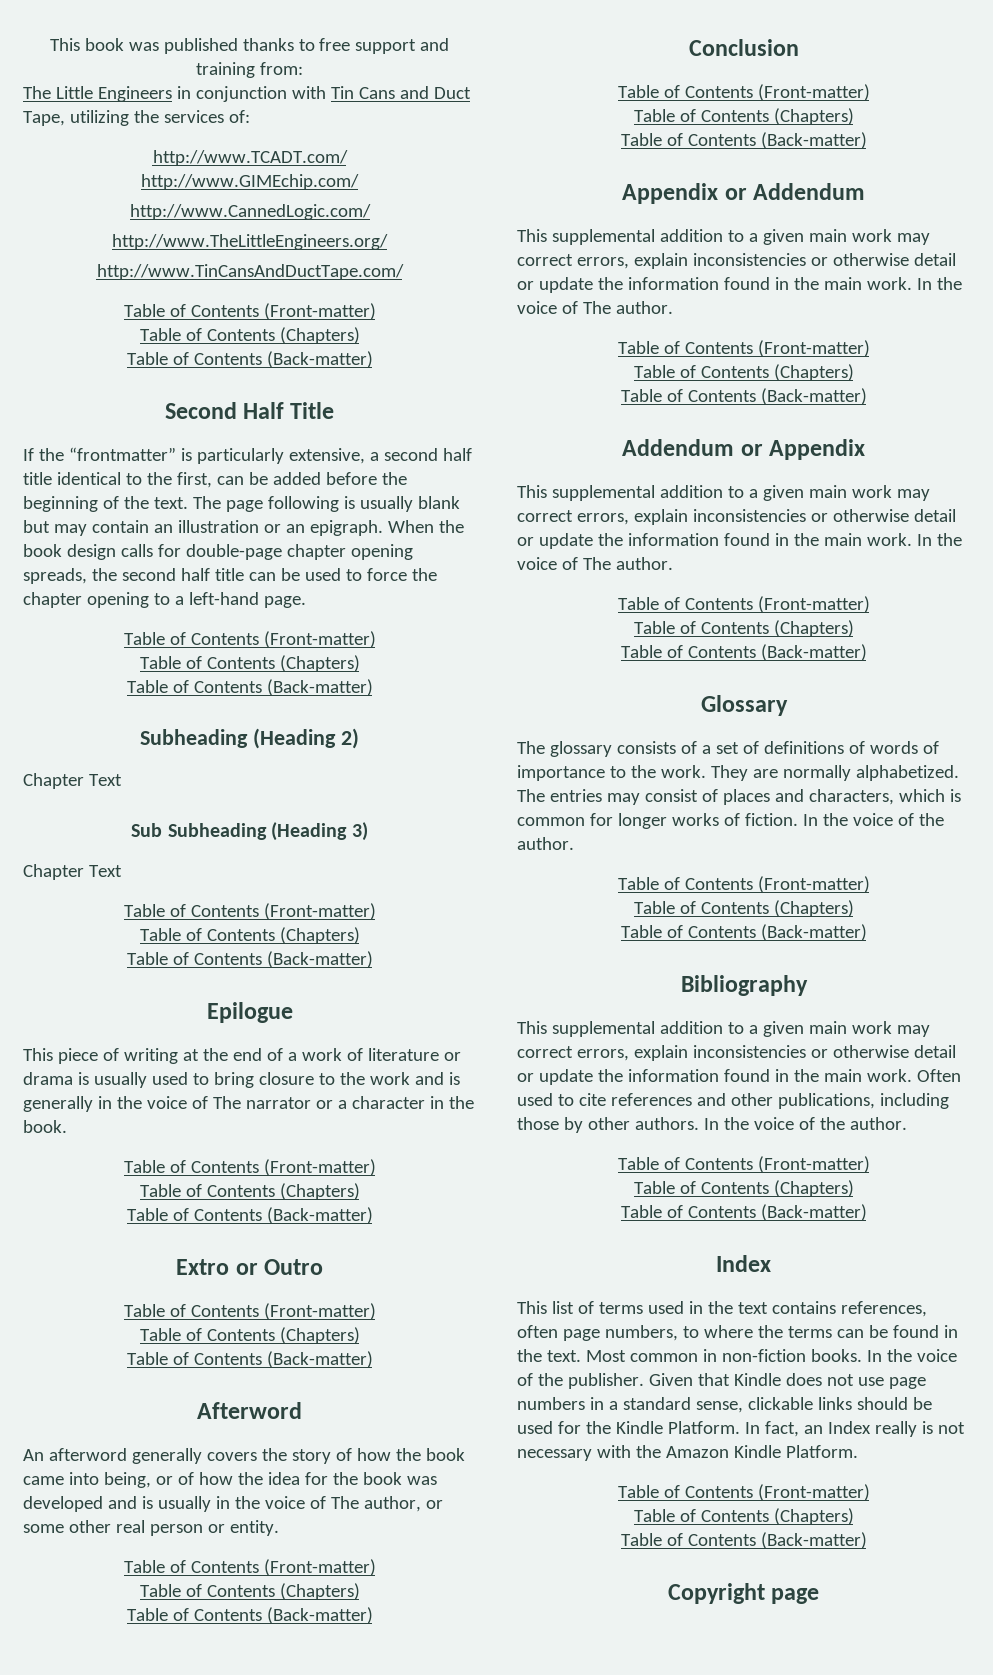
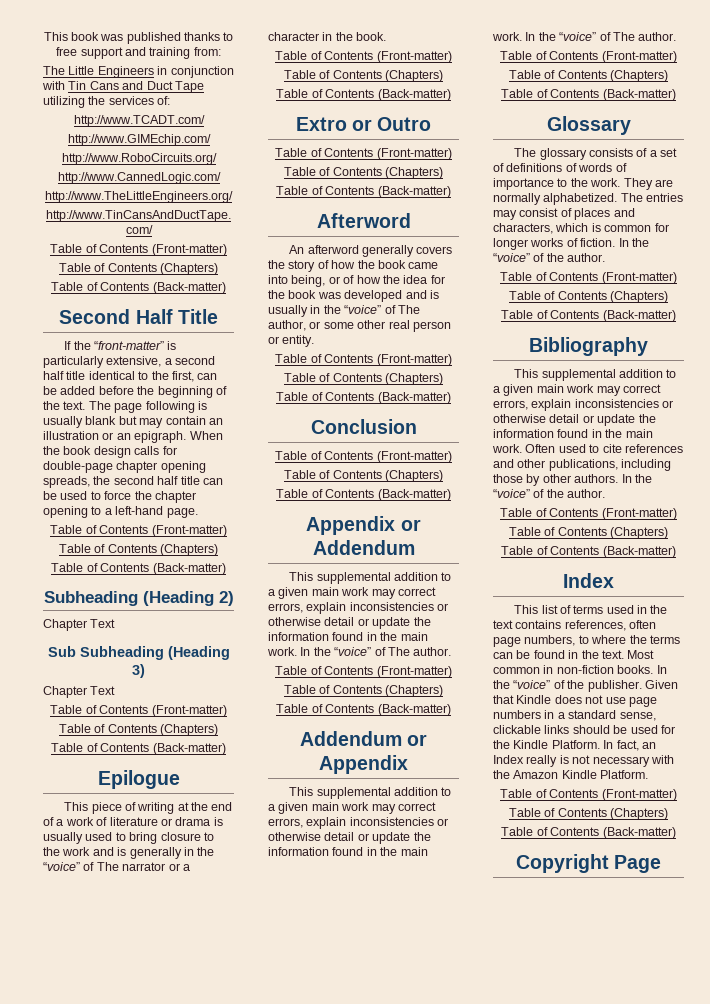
- The Little Engineers in conjunction with Tin Cans and Duct Tape, utilizing the services of:
+ The Little Engineers in conjunction with Tin Cans and Duct Tape utilizing the services of:
+ http://www.RoboCircuits.org/
- If the “frontmatter” is particularly extensive, a second half title identical to the first, can be added before the beginning of the text.
+ If the “front-matter” is particularly extensive, a second half title identical to the first, can be added before the beginning of the text.
- This piece of writing at the end of a work of literature or drama is usually used to bring closure to the work and is generally in the voice of The narrator or a character in the book.
+ This piece of writing at the end of a work of literature or drama is usually used to bring closure to the work and is generally in the “voice” of The narrator or a character in the book.
- An afterword generally covers the story of how the book came into being, or of how the idea for the book was developed and is usually in the voice of The author, or some other real person or entity.
+ An afterword generally covers the story of how the book came into being, or of how the idea for the book was developed and is usually in the “voice” of The author, or some other real person or entity.
  Appendix or Addendum
- This supplemental addition to a given main work may correct errors, explain inconsistencies or otherwise detail or update the information found in the main work. In the voice of The author.
+ This supplemental addition to a given main work may correct errors, explain inconsistencies or otherwise detail or update the information found in the main work. In the “voice” of The author.
  Addendum or Appendix
- This supplemental addition to a given main work may correct errors, explain inconsistencies or otherwise detail or update the information found in the main work. In the voice of The author.
+ This supplemental addition to a given main work may correct errors, explain inconsistencies or otherwise detail or update the information found in the main work. In the “voice” of The author.
- The entries may consist of places and characters, which is common for longer works of fiction. In the voice of the author.
+ The entries may consist of places and characters, which is common for longer works of fiction. In the “voice” of the author.
- Often used to cite references and other publications, including those by other authors. In the voice of the author.
+ Often used to cite references and other publications, including those by other authors. In the “voice” of the author.
- In the voice of the publisher.
+ In the “voice” of the publisher.
- Copyright page
+ Copyright Page

